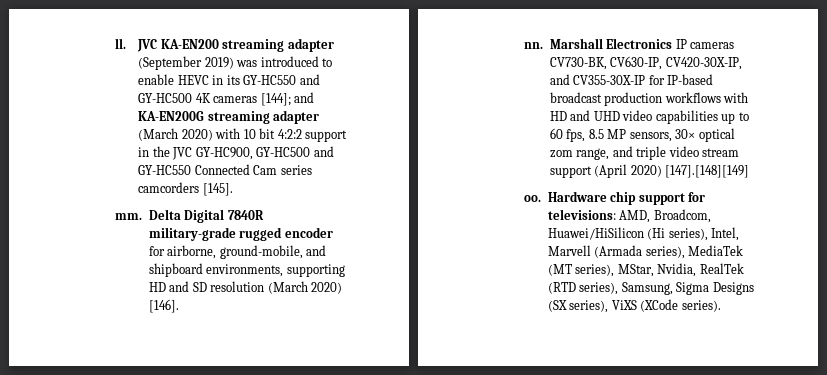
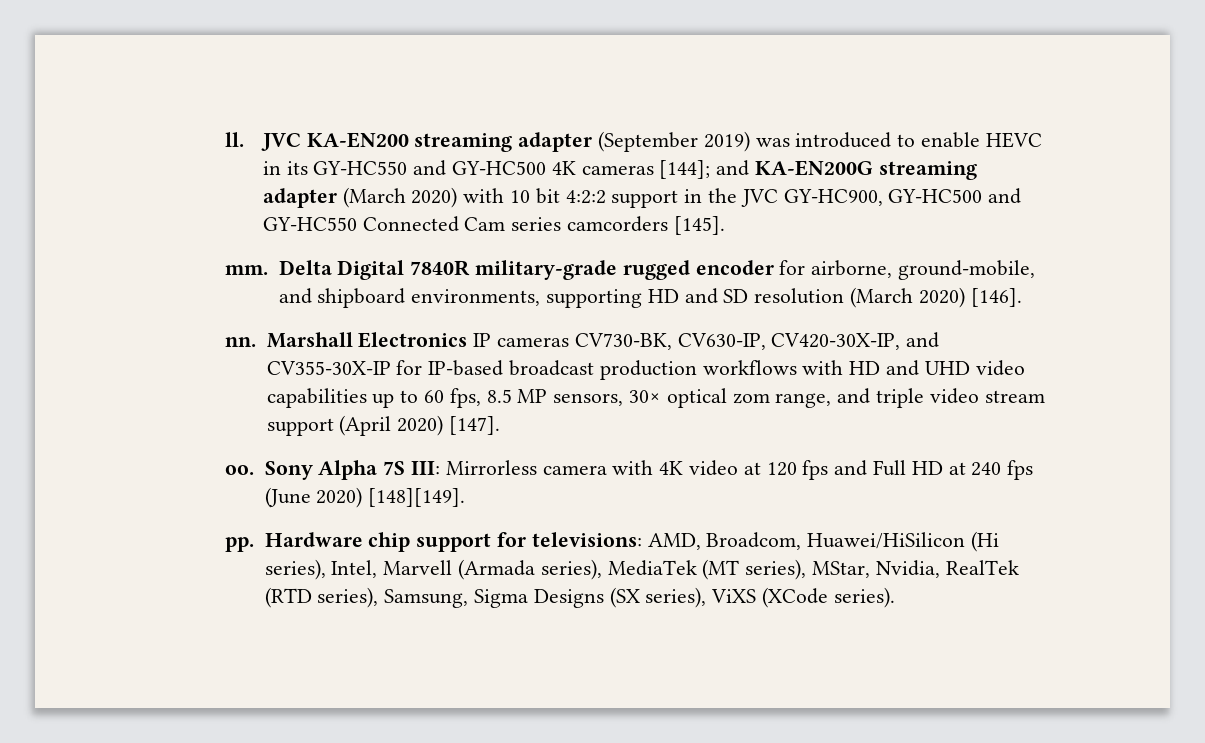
- Marshall Electronics IP cameras CV730-BK, CV630-IP, CV420-30X-IP, and CV355-30X-IP for IP-based broadcast production workflows with HD and UHD video capabilities up to 60 fps, 8.5 MP sensors, 30× optical zom range, and triple video stream support (April 2020) [147].[148][149]
- oo. Hardware chip support for televisions:
+ Marshall Electronics IP cameras CV730-BK, CV630-IP, CV420-30X-IP, and CV355-30X-IP for IP-based broadcast production workflows with HD and UHD video capabilities up to 60 fps, 8.5 MP sensors, 30× optical zom range, and triple video stream support (April 2020) [147].
+ oo. Sony Alpha 7S III: Mirrorless camera with 4K video at 120 fps and Full HD at 240 fps (June 2020) [148][149].
+ pp. Hardware chip support for televisions:

